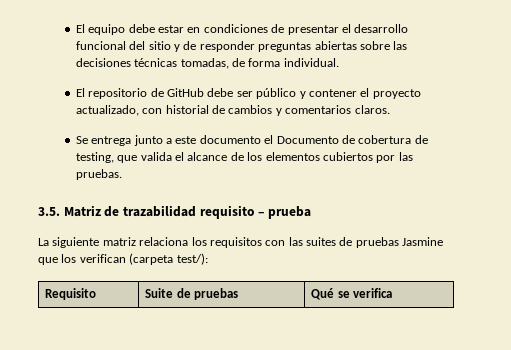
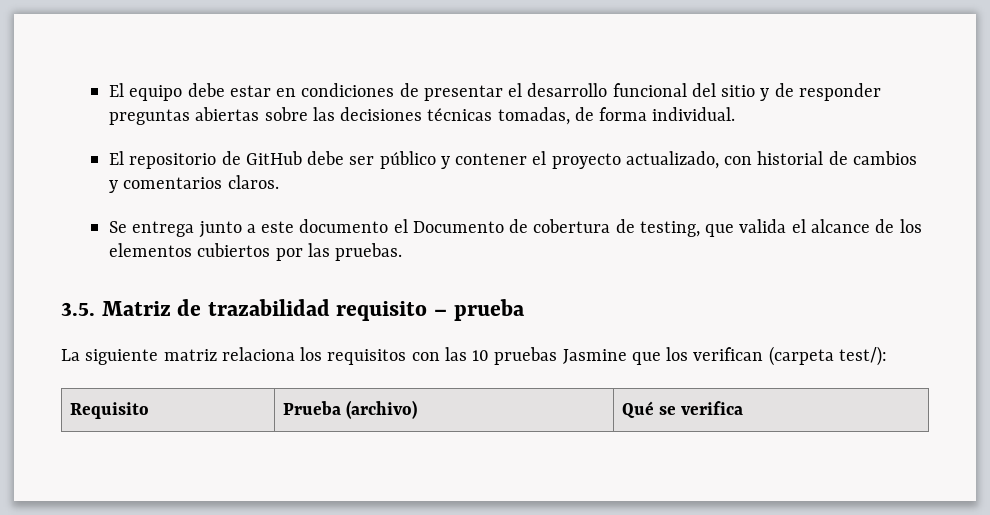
- La siguiente matriz relaciona los requisitos con las suites de pruebas Jasmine que los verifican (carpeta test/):
+ La siguiente matriz relaciona los requisitos con las 10 pruebas Jasmine que los verifican (carpeta test/):
- Requisito | Suite de pruebas | Qué se verifica
+ Requisito | Prueba (archivo) | Qué se verifica

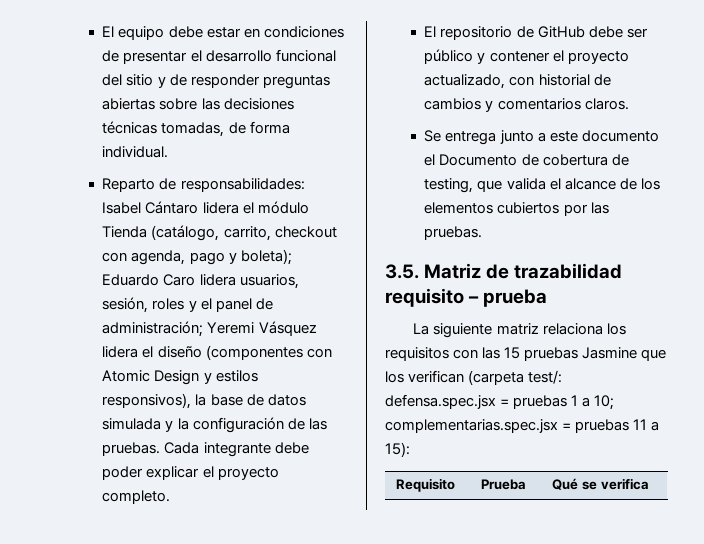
+ Reparto de responsabilidades: Isabel Cántaro lidera el módulo Tienda (catálogo, carrito, checkout con agenda, pago y boleta); Eduardo Caro lidera usuarios, sesión, roles y el panel de administración; Yeremi Vásquez lidera el diseño (componentes con Atomic Design y estilos responsivos), la base de datos simulada y la configuración de las pruebas. Cada integrante debe poder explicar el proyecto completo.
- La siguiente matriz relaciona los requisitos con las 10 pruebas Jasmine que los verifican (carpeta test/):
+ La siguiente matriz relaciona los requisitos con las 15 pruebas Jasmine que los verifican (carpeta test/: defensa.spec.jsx = pruebas 1 a 10; complementarias.spec.jsx = pruebas 11 a 15):
- Requisito | Prueba (archivo) | Qué se verifica
+ Requisito | Prueba | Qué se verifica

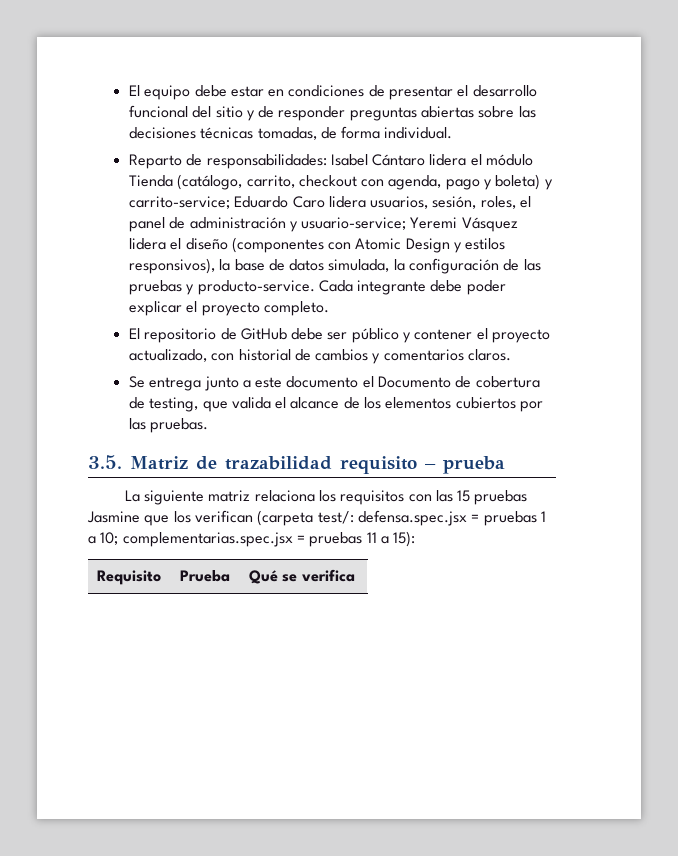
- Reparto de responsabilidades: Isabel Cántaro lidera el módulo Tienda (catálogo, carrito, checkout con agenda, pago y boleta); Eduardo Caro lidera usuarios, sesión, roles y el panel de administración; Yeremi Vásquez lidera el diseño (componentes con Atomic Design y estilos responsivos), la base de datos simulada y la configuración de las pruebas.
+ Reparto de responsabilidades: Isabel Cántaro lidera el módulo Tienda (catálogo, carrito, checkout con agenda, pago y boleta) y carrito-service; Eduardo Caro lidera usuarios, sesión, roles, el panel de administración y usuario-service; Yeremi Vásquez lidera el diseño (componentes con Atomic Design y estilos responsivos), la base de datos simulada, la configuración de las pruebas y producto-service.

